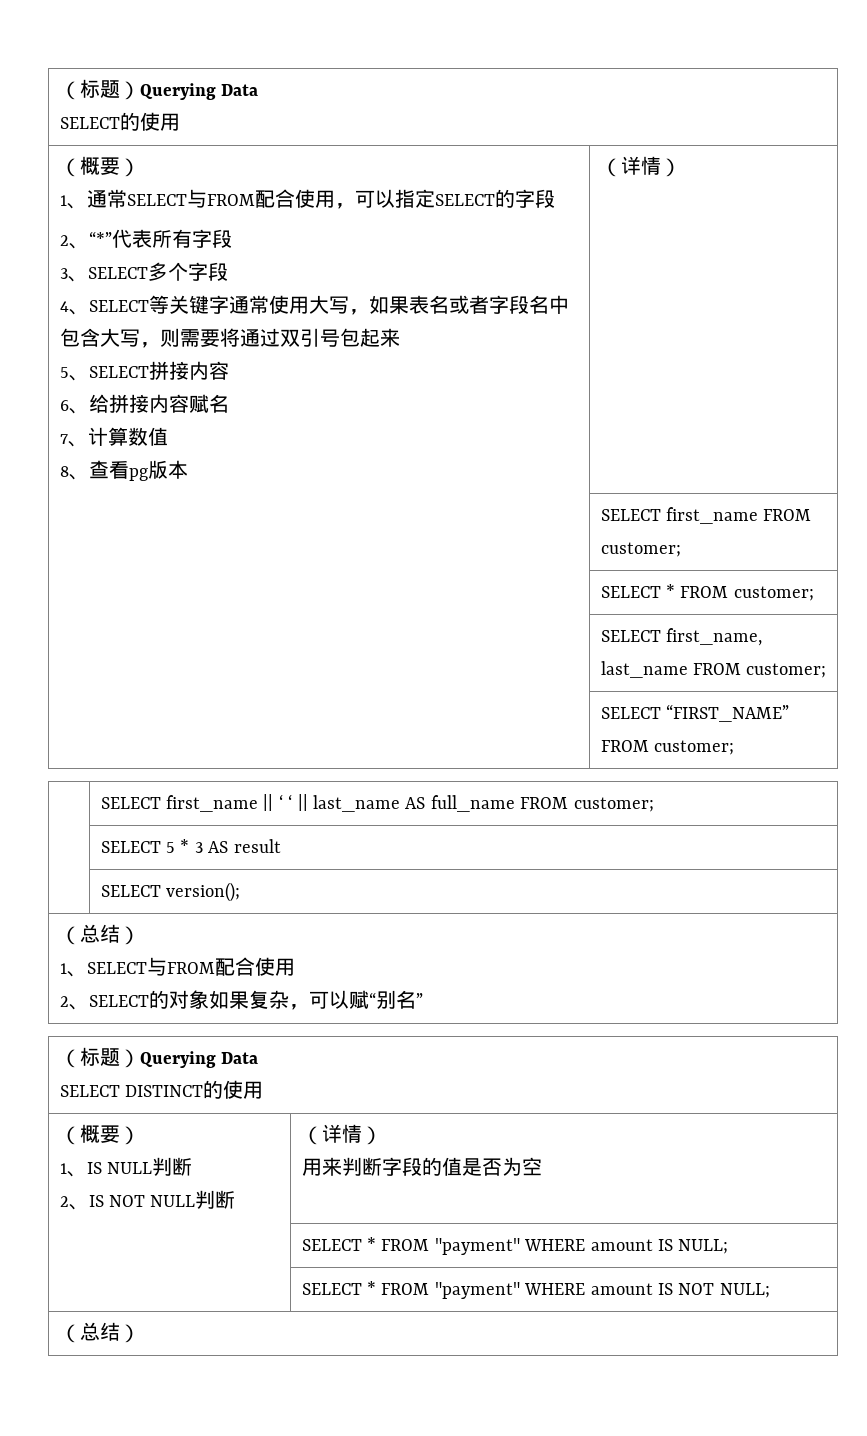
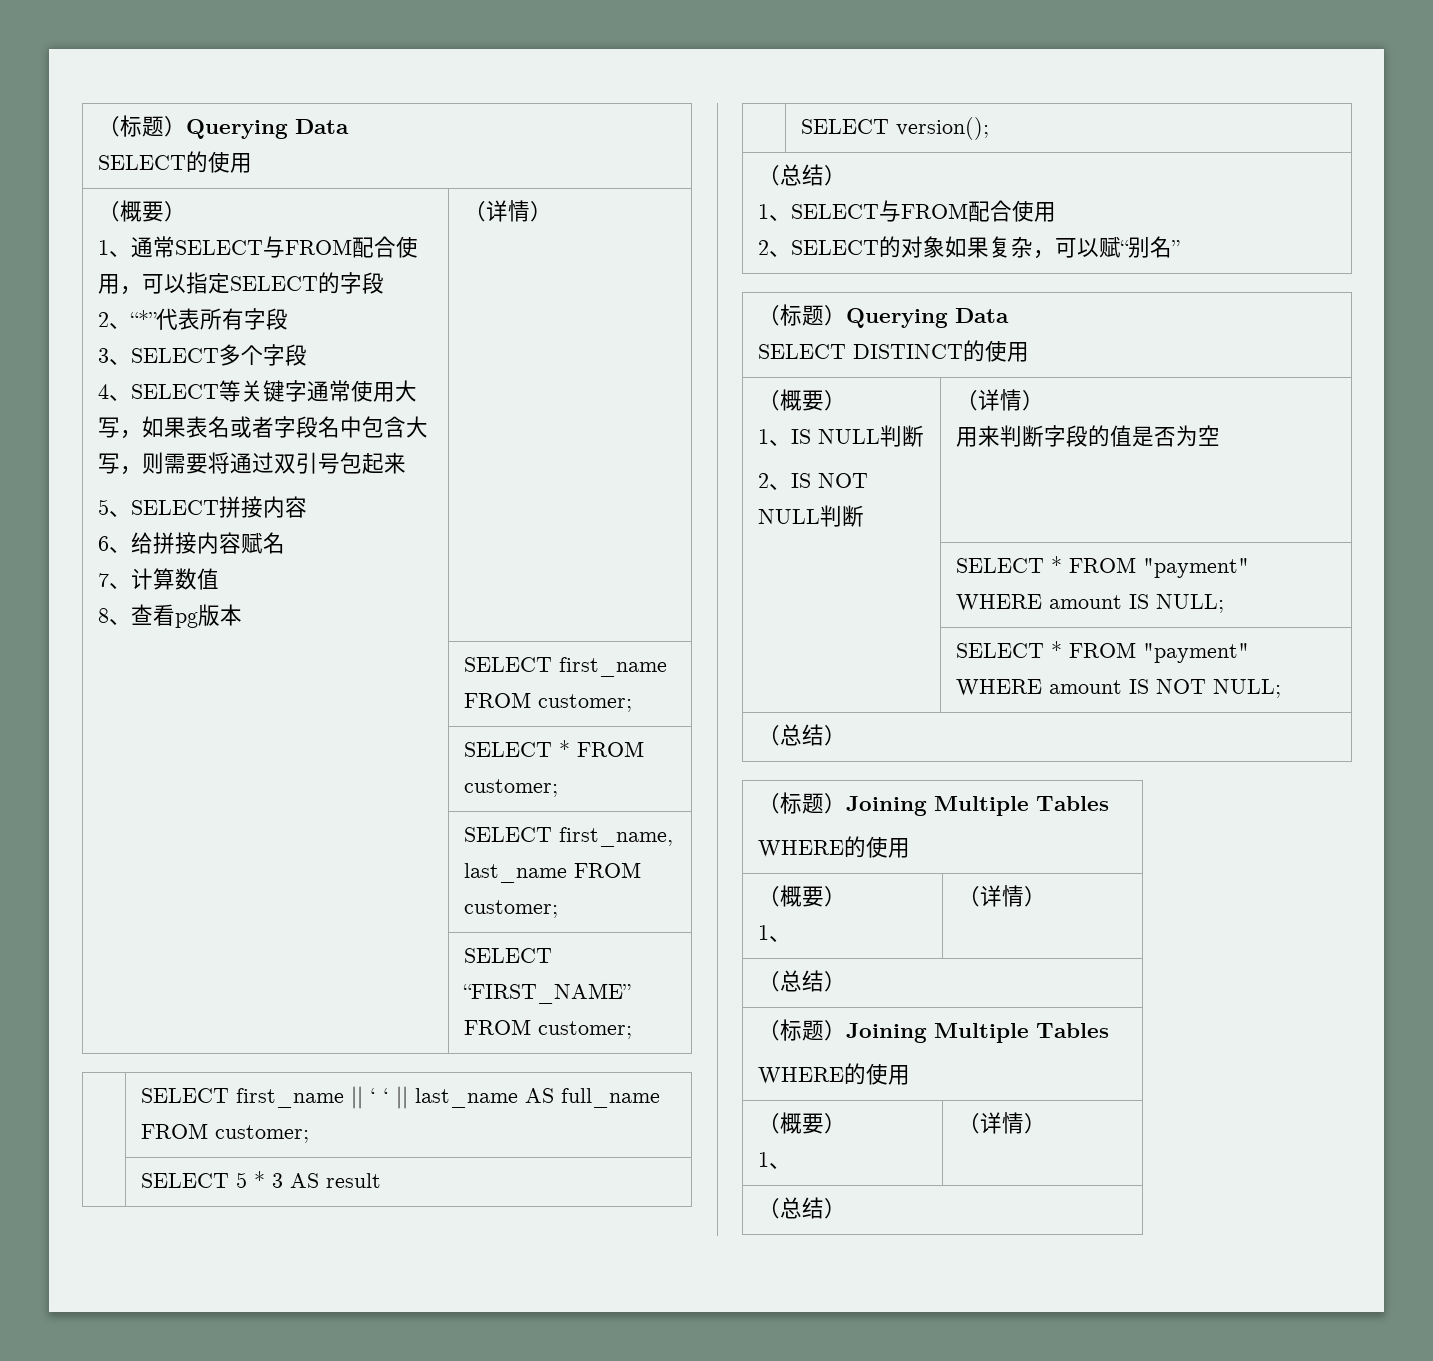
  | SELECT * FROM "payment" WHERE amount IS NOT NULL;
+ （总结）
+ （标题）Joining Multiple Tables
+ WHERE的使用
+ （概要）
+ 1、 | （详情）
+ （总结）
+ （标题）Joining Multiple Tables
+ WHERE的使用
+ （概要）
+ 1、 | （详情）

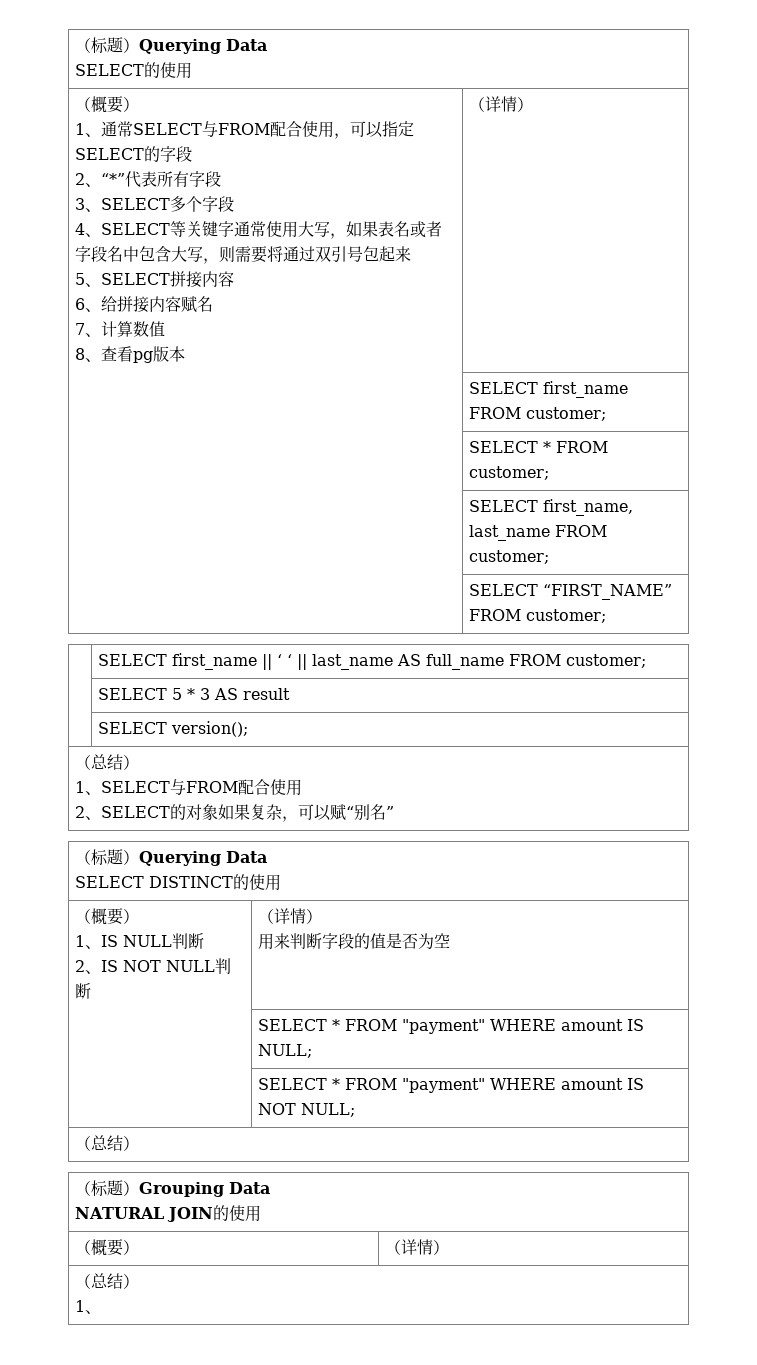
  | SELECT * FROM "payment" WHERE amount IS NOT NULL;
  （总结）
- （标题）Joining Multiple Tables
- WHERE的使用
- （概要）
- 1、 | （详情）
+ （标题）Grouping Data
+ NATURAL JOIN的使用
+ （概要） | （详情）
  （总结）
- （标题）Joining Multiple Tables
- WHERE的使用
- （概要）
- 1、 | （详情）
- （总结）
+ 1、

